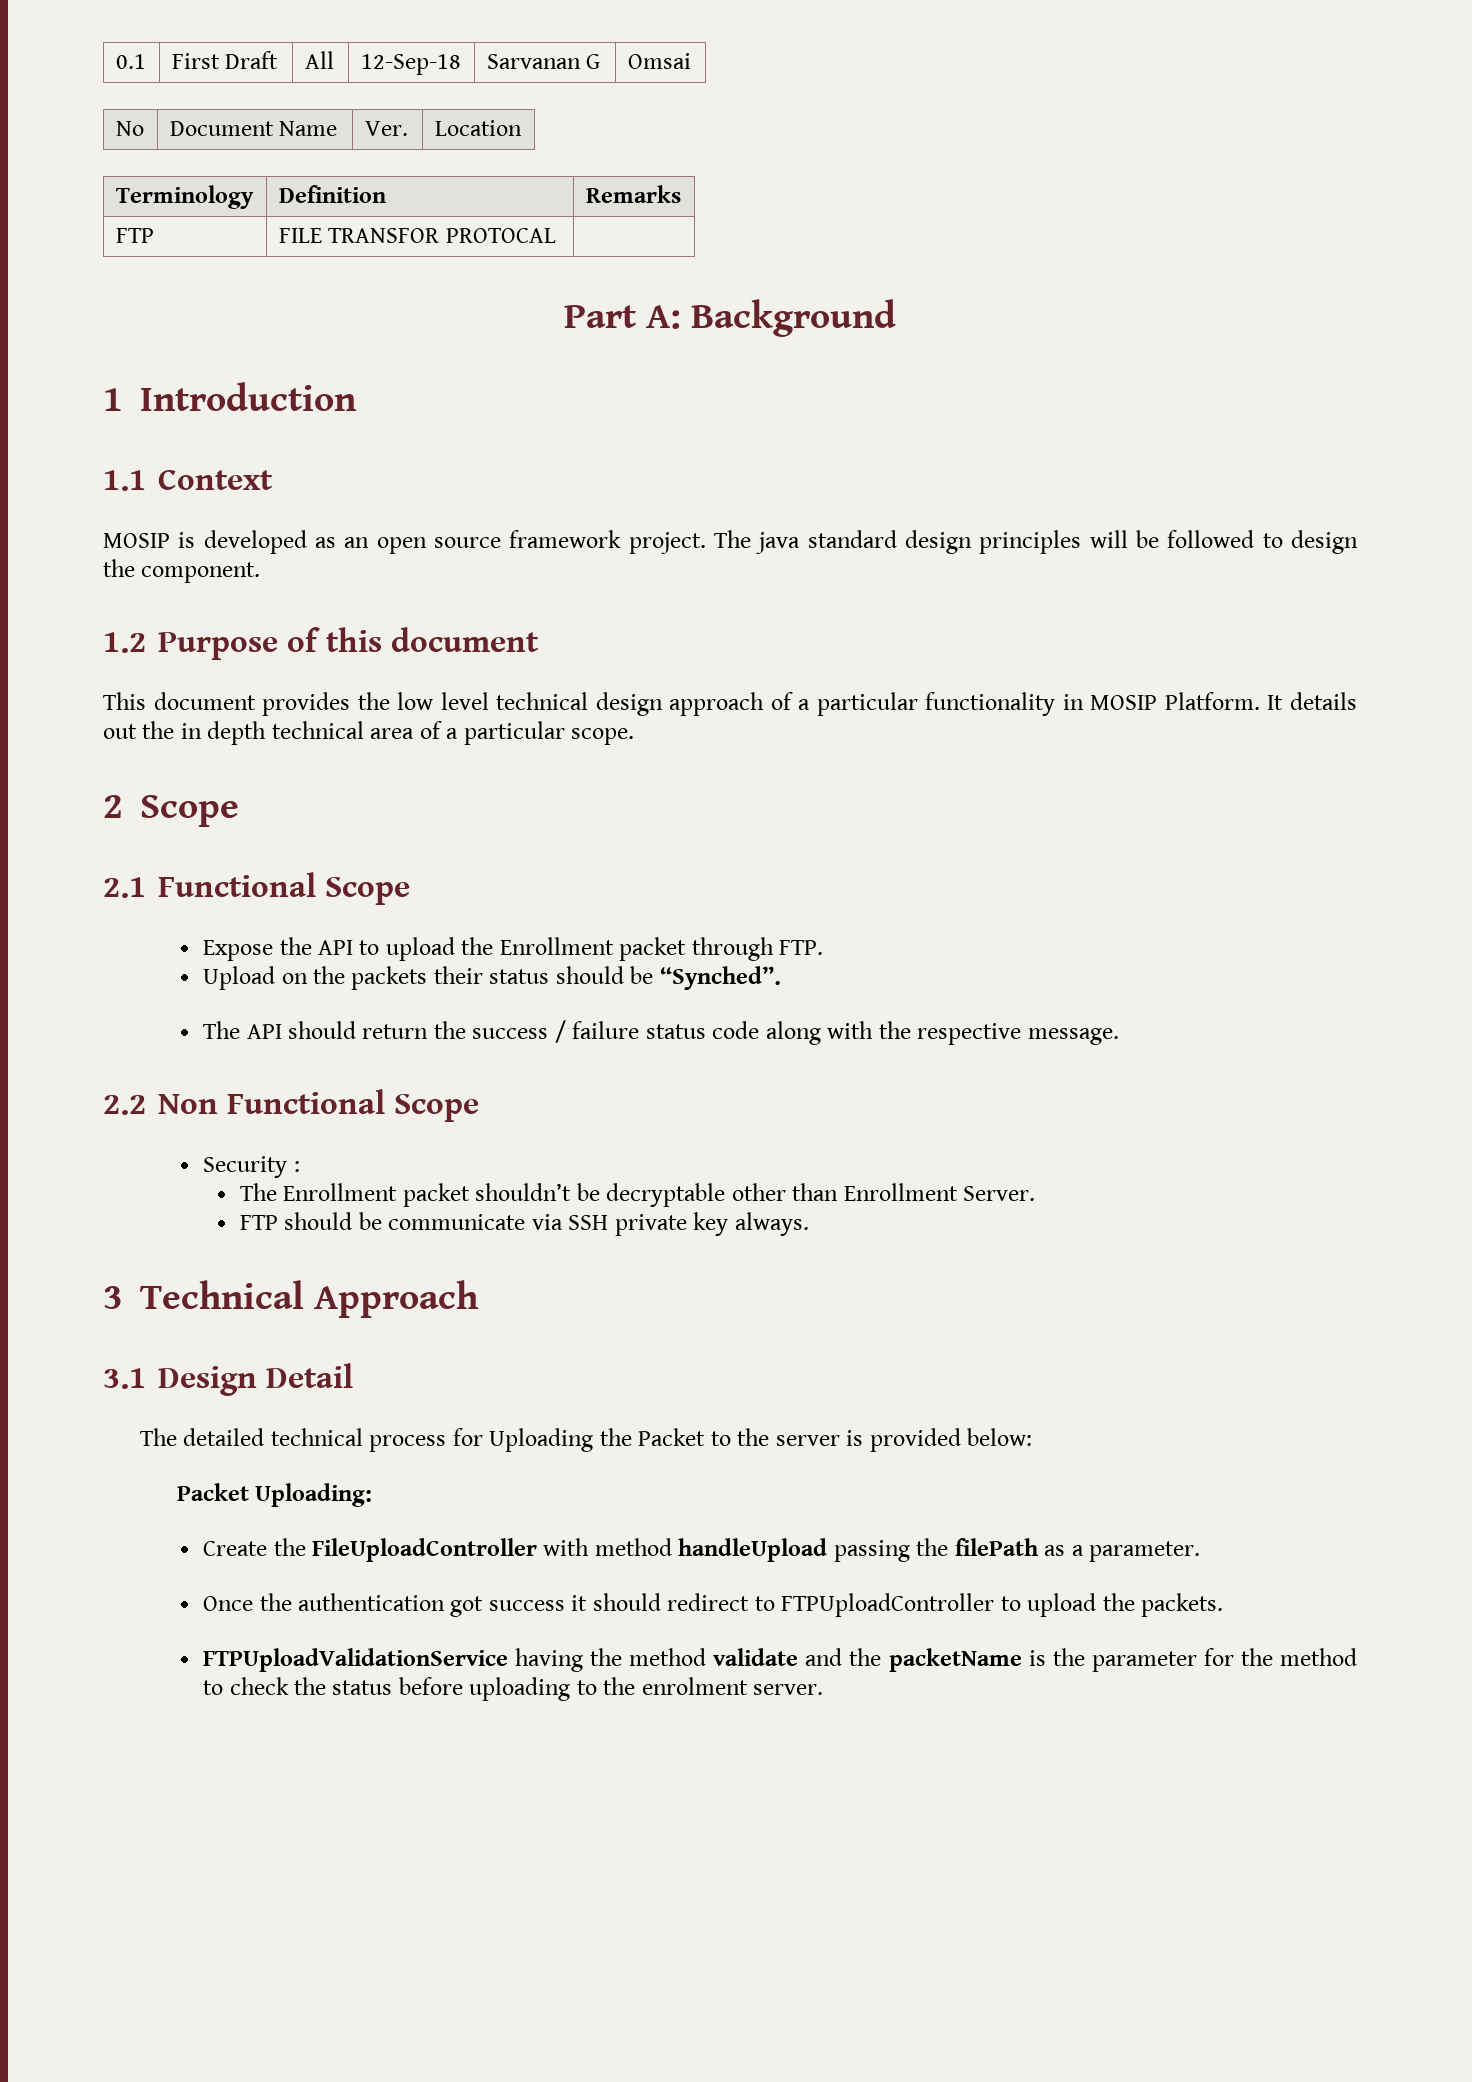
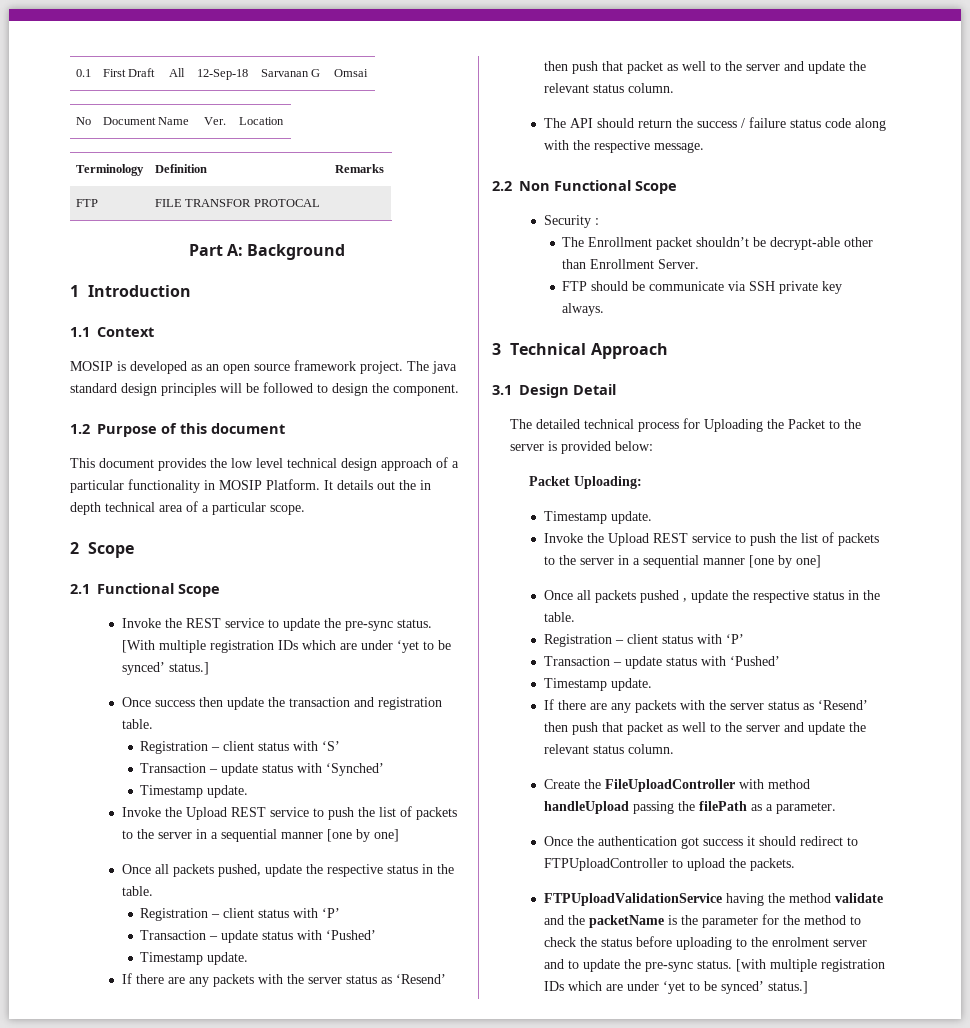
- Expose the API to upload the Enrollment packet through FTP.
- Upload on the packets their status should be “Synched”.
+ Invoke the REST service to update the pre-sync status. [With multiple registration IDs which are under ‘yet to be synced’ status.]
+ Once success then update the transaction and registration table.
+ Registration – client status with ‘S’
+ Transaction – update status with ‘Synched’
+ Timestamp update.
+ Invoke the Upload REST service to push the list of packets to the server in a sequential manner [one by one]
+ Once all packets pushed, update the respective status in the table.
+ Registration – client status with ‘P’
+ Transaction – update status with ‘Pushed’
+ Timestamp update.
+ If there are any packets with the server status as ‘Resend’ then push that packet as well to the server and update the relevant status column.
- The Enrollment packet shouldn’t be decryptable other than Enrollment Server.
+ The Enrollment packet shouldn’t be decrypt-able other than Enrollment Server.
  Packet Uploading:
+ Timestamp update.
+ Invoke the Upload REST service to push the list of packets to the server in a sequential manner [one by one]
+ Once all packets pushed , update the respective status in the table.
+ Registration – client status with ‘P’
+ Transaction – update status with ‘Pushed’
+ Timestamp update.
+ If there are any packets with the server status as ‘Resend’ then push that packet as well to the server and update the relevant status column.
- FTPUploadValidationService having the method validate and the packetName is the parameter for the method to check the status before uploading to the enrolment server.
+ FTPUploadValidationService having the method validate and the packetName is the parameter for the method to check the status before uploading to the enrolment server and to update the pre-sync status. [with multiple registration IDs which are under ‘yet to be synced’ status.]

